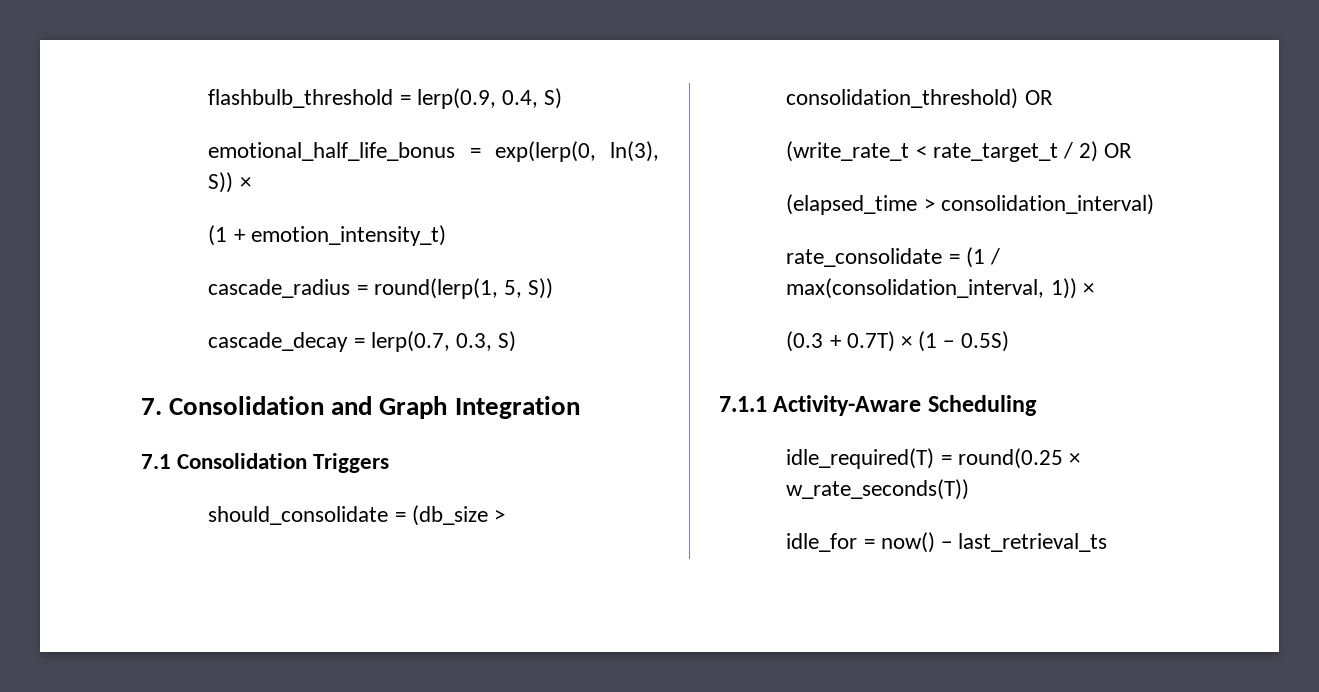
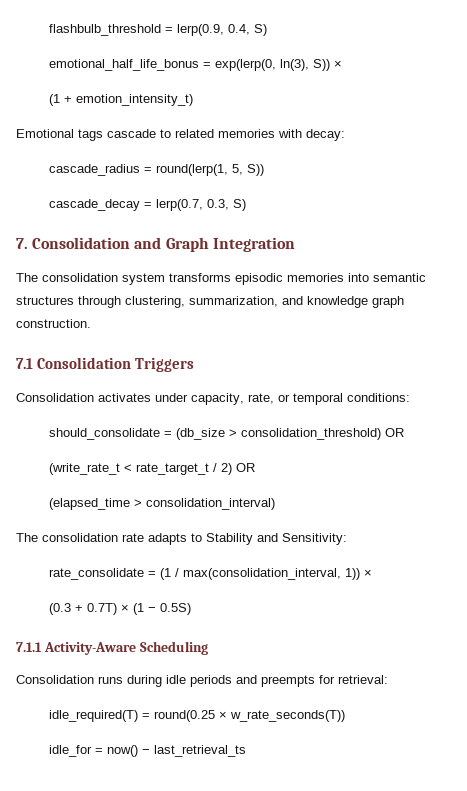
+ Emotional tags cascade to related memories with decay:
+ The consolidation system transforms episodic memories into semantic structures through clustering, summarization, and knowledge graph construction.
  7.1 Consolidation Triggers
+ Consolidation activates under capacity, rate, or temporal conditions:
+ The consolidation rate adapts to Stability and Sensitivity:
+ Consolidation runs during idle periods and preempts for retrieval:

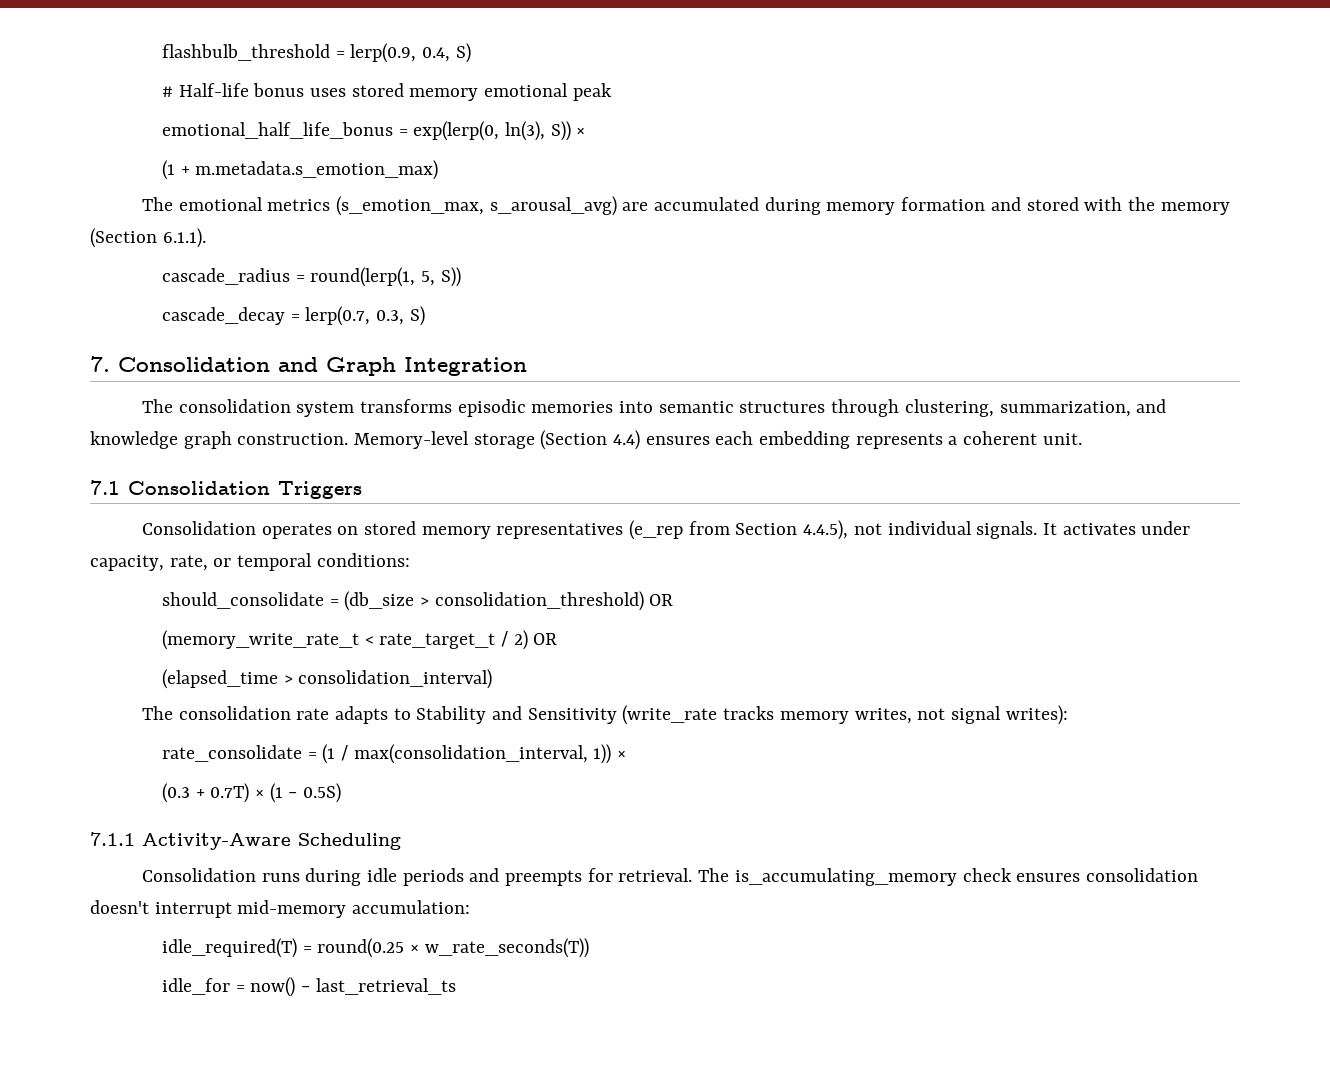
+ # Half-life bonus uses stored memory emotional peak
- (1 + emotion_intensity_t)
- Emotional tags cascade to related memories with decay:
+ (1 + m.metadata.s_emotion_max)
+ The emotional metrics (s_emotion_max, s_arousal_avg) are accumulated during memory formation and stored with the memory (Section 6.1.1).
- The consolidation system transforms episodic memories into semantic structures through clustering, summarization, and knowledge graph construction.
+ The consolidation system transforms episodic memories into semantic structures through clustering, summarization, and knowledge graph construction. Memory-level storage (Section 4.4) ensures each embedding represents a coherent unit.
  7.1 Consolidation Triggers
- Consolidation activates under capacity, rate, or temporal conditions:
+ Consolidation operates on stored memory representatives (e_rep from Section 4.4.5), not individual signals. It activates under capacity, rate, or temporal conditions:
- (write_rate_t < rate_target_t / 2) OR
+ (memory_write_rate_t < rate_target_t / 2) OR
- The consolidation rate adapts to Stability and Sensitivity:
+ The consolidation rate adapts to Stability and Sensitivity (write_rate tracks memory writes, not signal writes):
- Consolidation runs during idle periods and preempts for retrieval:
+ Consolidation runs during idle periods and preempts for retrieval. The is_accumulating_memory check ensures consolidation doesn't interrupt mid-memory accumulation:

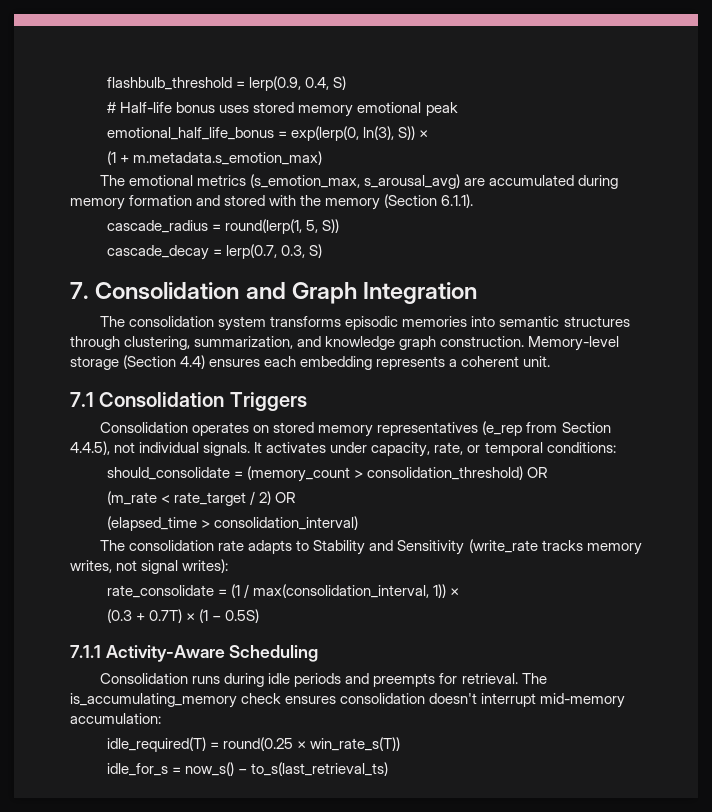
- should_consolidate = (db_size > consolidation_threshold) OR
+ should_consolidate = (memory_count > consolidation_threshold) OR
- (memory_write_rate_t < rate_target_t / 2) OR
+ (m_rate < rate_target / 2) OR
- idle_required(T) = round(0.25 × w_rate_seconds(T))
- idle_for = now() − last_retrieval_ts
+ idle_required(T) = round(0.25 × win_rate_s(T))
+ idle_for_s = now_s() − to_s(last_retrieval_ts)

